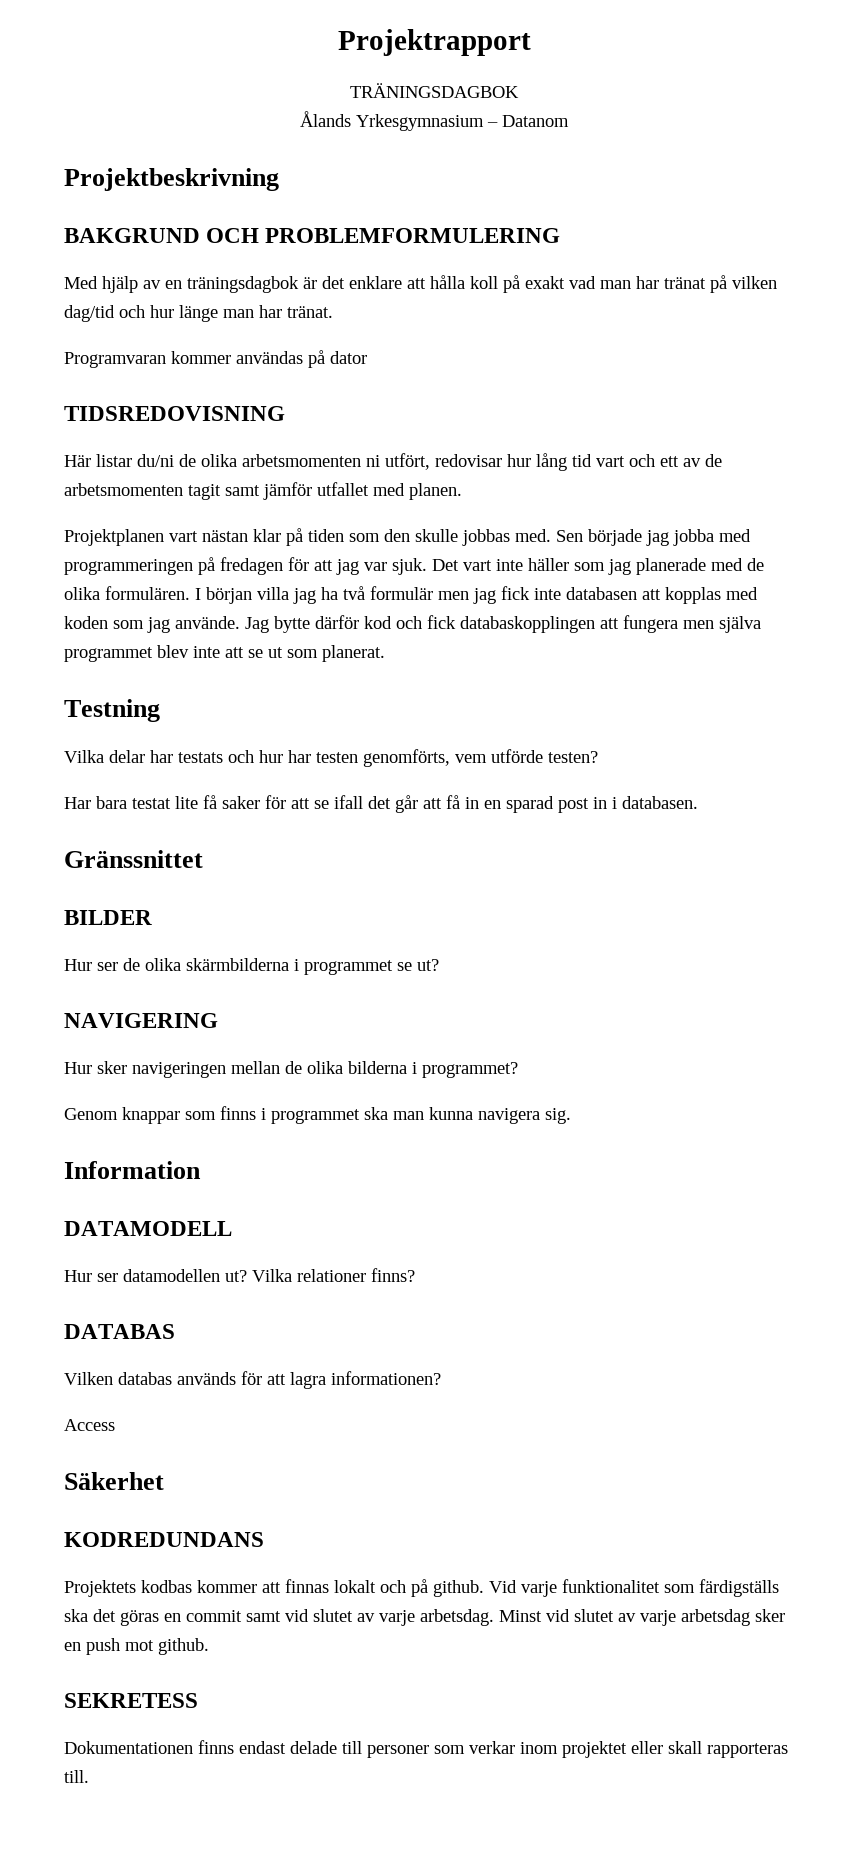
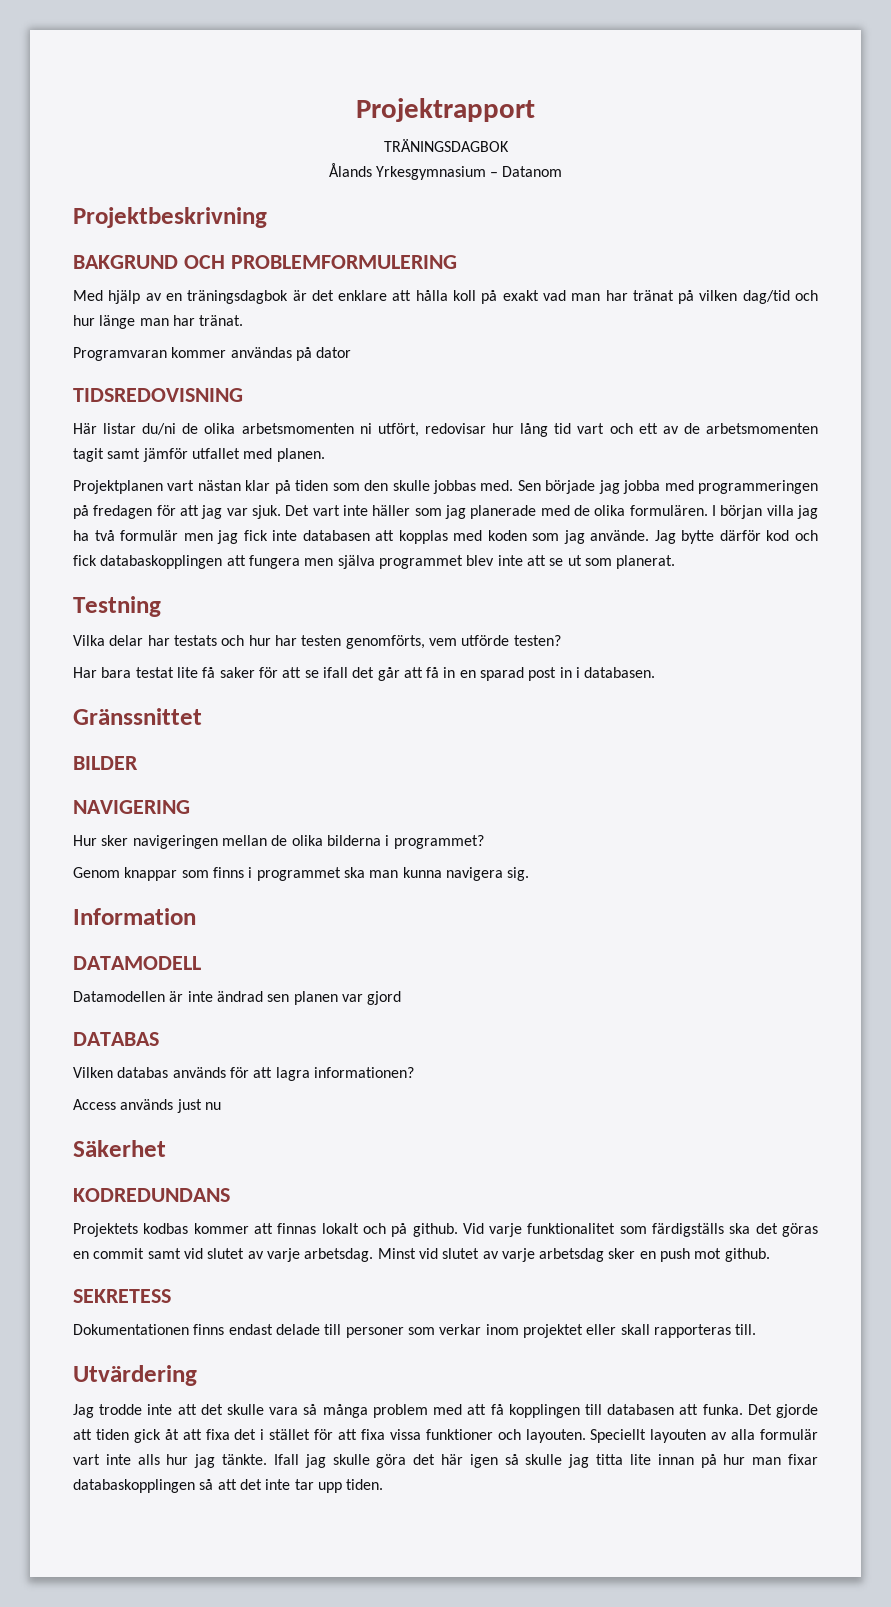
- Hur ser de olika skärmbilderna i programmet se ut?
- Hur ser datamodellen ut? Vilka relationer finns?
+ Datamodellen är inte ändrad sen planen var gjord
- Access
+ Access används just nu
+ Utvärdering
+ Jag trodde inte att det skulle vara så många problem med att få kopplingen till databasen att funka. Det gjorde att tiden gick åt att fixa det i stället för att fixa vissa funktioner och layouten. Speciellt layouten av alla formulär vart inte alls hur jag tänkte. Ifall jag skulle göra det här igen så skulle jag titta lite innan på hur man fixar databaskopplingen så att det inte tar upp tiden.

